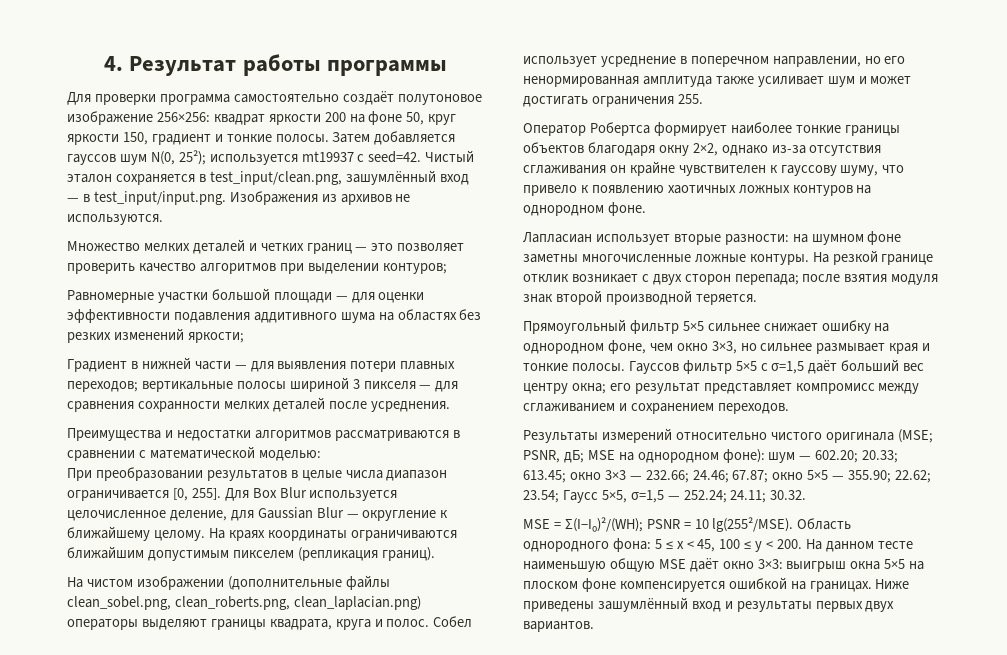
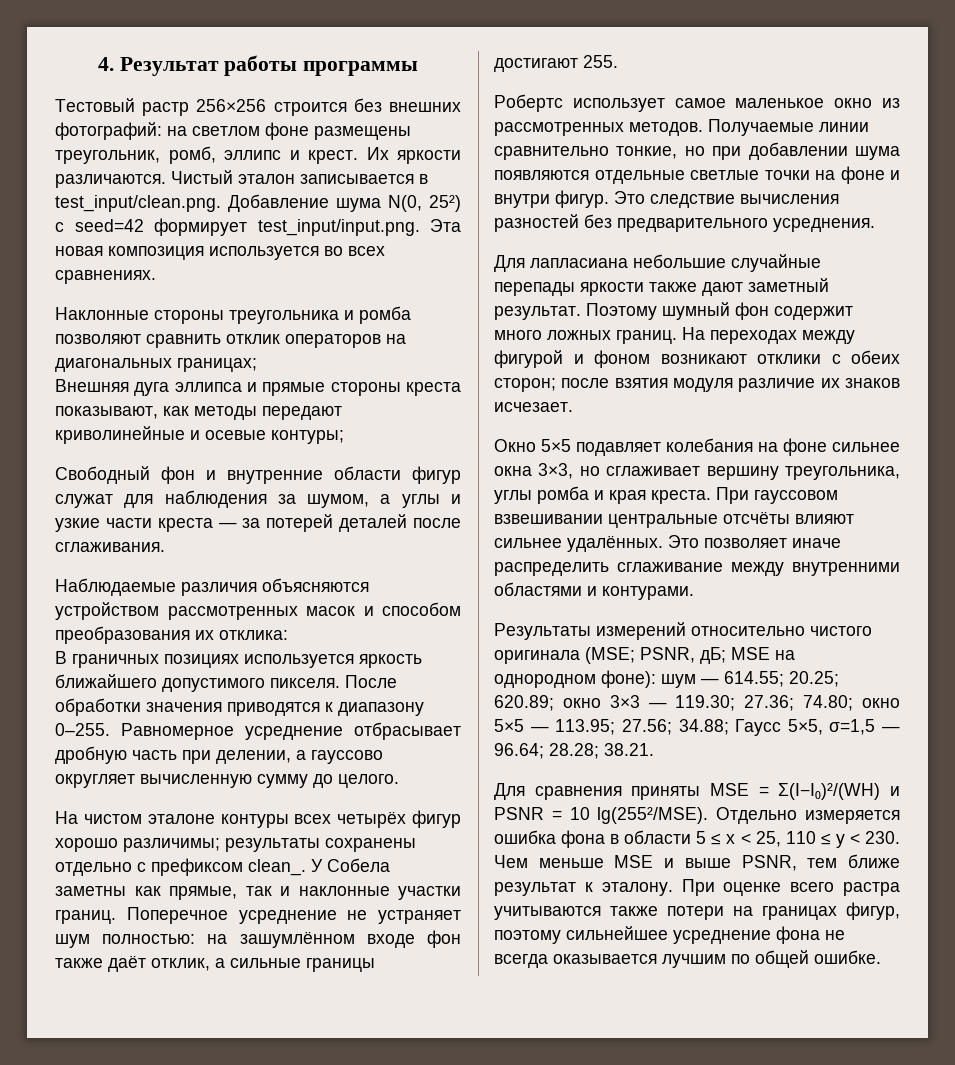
- Для проверки программа самостоятельно создаёт полутоновое изображение 256×256: квадрат яркости 200 на фоне 50, круг яркости 150, градиент и тонкие полосы. Затем добавляется гауссов шум N(0, 25²); используется mt19937 с seed=42. Чистый эталон сохраняется в test_input/clean.png, зашумлённый вход — в test_input/input.png. Изображения из архивов не используются.
- Множество мелких деталей и четких границ — это позволяет проверить качество алгоритмов при выделении контуров;
- Равномерные участки большой площади — для оценки эффективности подавления аддитивного шума на областях без резких изменений яркости;
- Градиент в нижней части — для выявления потери плавных переходов; вертикальные полосы шириной 3 пикселя — для сравнения сохранности мелких деталей после усреднения.
- Преимущества и недостатки алгоритмов рассматриваются в сравнении с математической моделью:
- При преобразовании результатов в целые числа диапазон ограничивается [0, 255]. Для Box Blur используется целочисленное деление, для Gaussian Blur — округление к ближайшему целому. На краях координаты ограничиваются ближайшим допустимым пикселем (репликация границ).
- На чистом изображении (дополнительные файлы clean_sobel.png, clean_roberts.png, clean_laplacian.png) операторы выделяют границы квадрата, круга и полос. Собел использует усреднение в поперечном направлении, но его ненормированная амплитуда также усиливает шум и может достигать ограничения 255.
- Оператор Робертса формирует наиболее тонкие границы объектов благодаря окну 2×2, однако из-за отсутствия сглаживания он крайне чувствителен к гауссову шуму, что привело к появлению хаотичных ложных контуров на однородном фоне.
- Лапласиан использует вторые разности: на шумном фоне заметны многочисленные ложные контуры. На резкой границе отклик возникает с двух сторон перепада; после взятия модуля знак второй производной теряется.
- Прямоугольный фильтр 5×5 сильнее снижает ошибку на однородном фоне, чем окно 3×3, но сильнее размывает края и тонкие полосы. Гауссов фильтр 5×5 с σ=1,5 даёт больший вес центру окна; его результат представляет компромисс между сглаживанием и сохранением переходов.
+ Тестовый растр 256×256 строится без внешних фотографий: на светлом фоне размещены треугольник, ромб, эллипс и крест. Их яркости различаются. Чистый эталон записывается в test_input/clean.png. Добавление шума N(0, 25²) с seed=42 формирует test_input/input.png. Эта новая композиция используется во всех сравнениях.
+ Наклонные стороны треугольника и ромба позволяют сравнить отклик операторов на диагональных границах;
+ Внешняя дуга эллипса и прямые стороны креста показывают, как методы передают криволинейные и осевые контуры;
+ Свободный фон и внутренние области фигур служат для наблюдения за шумом, а углы и узкие части креста — за потерей деталей после сглаживания.
+ Наблюдаемые различия объясняются устройством рассмотренных масок и способом преобразования их отклика:
+ В граничных позициях используется яркость ближайшего допустимого пикселя. После обработки значения приводятся к диапазону 0–255. Равномерное усреднение отбрасывает дробную часть при делении, а гауссово округляет вычисленную сумму до целого.
+ На чистом эталоне контуры всех четырёх фигур хорошо различимы; результаты сохранены отдельно с префиксом clean_. У Собела заметны как прямые, так и наклонные участки границ. Поперечное усреднение не устраняет шум полностью: на зашумлённом входе фон также даёт отклик, а сильные границы достигают 255.
+ Робертс использует самое маленькое окно из рассмотренных методов. Получаемые линии сравнительно тонкие, но при добавлении шума появляются отдельные светлые точки на фоне и внутри фигур. Это следствие вычисления разностей без предварительного усреднения.
+ Для лапласиана небольшие случайные перепады яркости также дают заметный результат. Поэтому шумный фон содержит много ложных границ. На переходах между фигурой и фоном возникают отклики с обеих сторон; после взятия модуля различие их знаков исчезает.
+ Окно 5×5 подавляет колебания на фоне сильнее окна 3×3, но сглаживает вершину треугольника, углы ромба и края креста. При гауссовом взвешивании центральные отсчёты влияют сильнее удалённых. Это позволяет иначе распределить сглаживание между внутренними областями и контурами.
- Результаты измерений относительно чистого оригинала (MSE; PSNR, дБ; MSE на однородном фоне): шум — 602.20; 20.33; 613.45; окно 3×3 — 232.66; 24.46; 67.87; окно 5×5 — 355.90; 22.62; 23.54; Гаусс 5×5, σ=1,5 — 252.24; 24.11; 30.32.
- MSE = Σ(I−I₀)²/(WH); PSNR = 10 lg(255²/MSE). Область однородного фона: 5 ≤ x < 45, 100 ≤ y < 200. На данном тесте наименьшую общую MSE даёт окно 3×3: выигрыш окна 5×5 на плоском фоне компенсируется ошибкой на границах. Ниже приведены зашумлённый вход и результаты первых двух вариантов.
+ Результаты измерений относительно чистого оригинала (MSE; PSNR, дБ; MSE на однородном фоне): шум — 614.55; 20.25; 620.89; окно 3×3 — 119.30; 27.36; 74.80; окно 5×5 — 113.95; 27.56; 34.88; Гаусс 5×5, σ=1,5 — 96.64; 28.28; 38.21.
+ Для сравнения приняты MSE = Σ(I−I₀)²/(WH) и PSNR = 10 lg(255²/MSE). Отдельно измеряется ошибка фона в области 5 ≤ x < 25, 110 ≤ y < 230. Чем меньше MSE и выше PSNR, тем ближе результат к эталону. При оценке всего растра учитываются также потери на границах фигур, поэтому сильнейшее усреднение фона не всегда оказывается лучшим по общей ошибке.

